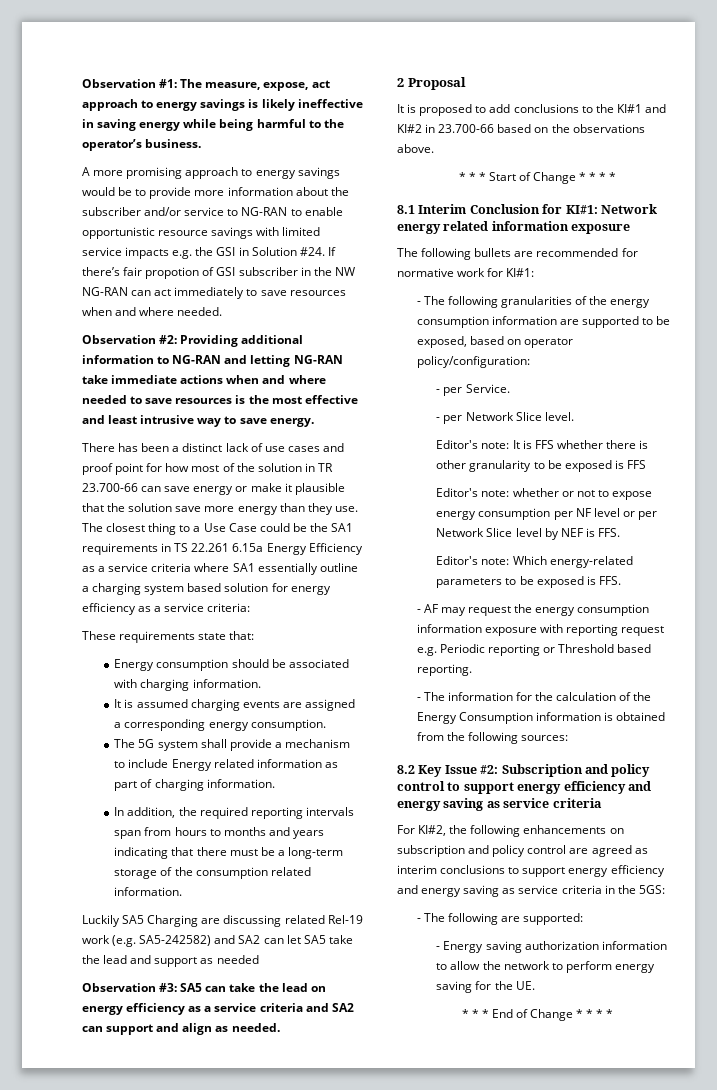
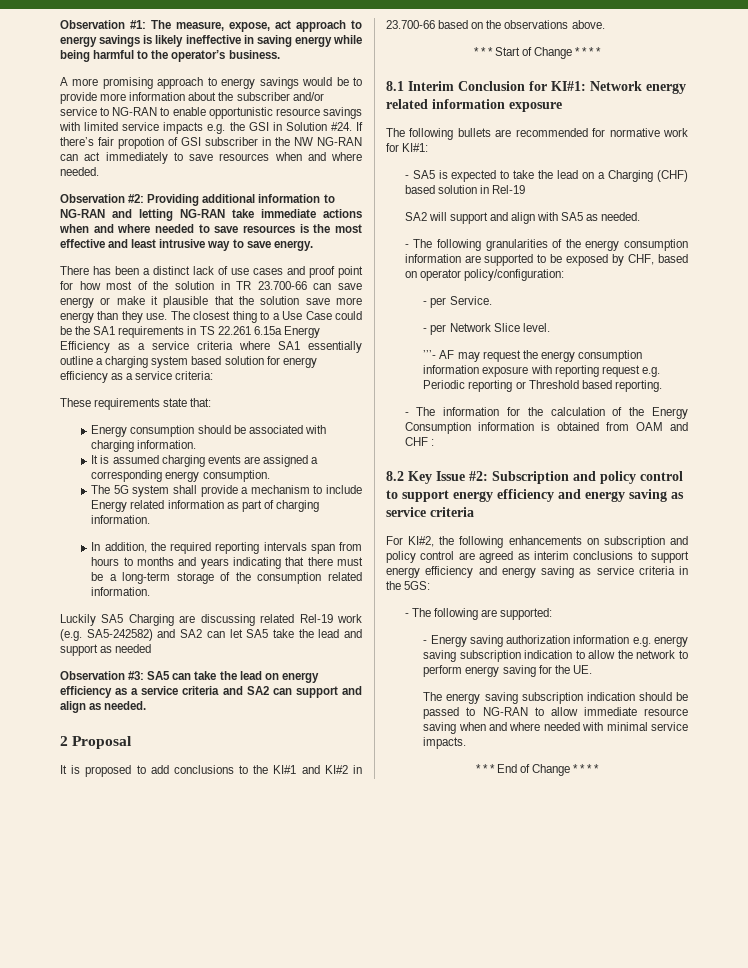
+ - SA5 is expected to take the lead on a Charging (CHF) based solution in Rel-19
+ SA2 will support and align with SA5 as needed.
- - The following granularities of the energy consumption information are supported to be exposed, based on operator policy/configuration:
+ - The following granularities of the energy consumption information are supported to be exposed by CHF, based on operator policy/configuration:
- Editor's note: It is FFS whether there is other granularity to be exposed is FFS
- Editor's note: whether or not to expose energy consumption per NF level or per Network Slice level by NEF is FFS.
- Editor's note: Which energy-related parameters to be exposed is FFS.
- - AF may request the energy consumption information exposure with reporting request e.g. Periodic reporting or Threshold based reporting.
+ ’’’- AF may request the energy consumption information exposure with reporting request e.g. Periodic reporting or Threshold based reporting.
- - The information for the calculation of the Energy Consumption information is obtained from the following sources:
+ - The information for the calculation of the Energy Consumption information is obtained from OAM and CHF :
- - Energy saving authorization information to allow the network to perform energy saving for the UE.
+ - Energy saving authorization information e.g. energy saving subscription indication to allow the network to perform energy saving for the UE.
+ The energy saving subscription indication should be passed to NG-RAN to allow immediate resource saving when and where needed with minimal service impacts.

